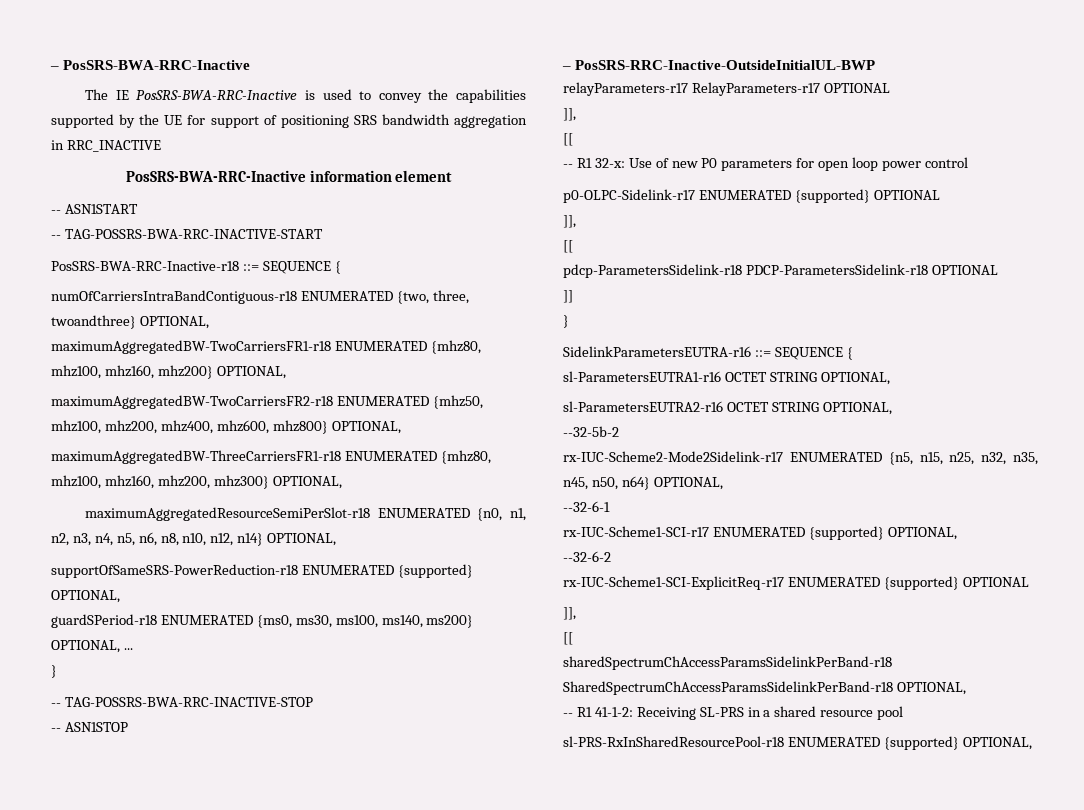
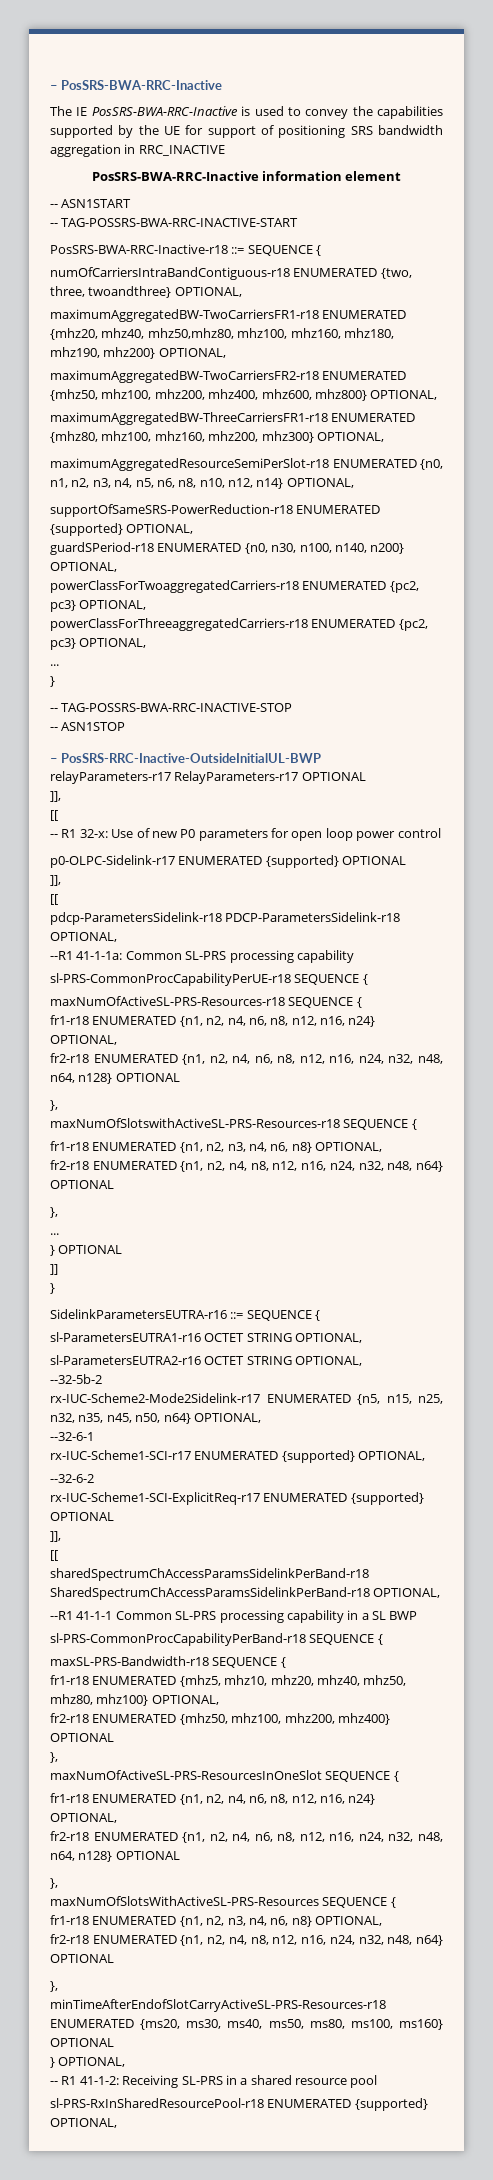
- maximumAggregatedBW-TwoCarriersFR1-r18 ENUMERATED {mhz80, mhz100, mhz160, mhz200} OPTIONAL,
+ maximumAggregatedBW-TwoCarriersFR1-r18 ENUMERATED {mhz20, mhz40, mhz50,mhz80, mhz100, mhz160, mhz180, mhz190, mhz200} OPTIONAL,
- guardSPeriod-r18 ENUMERATED {ms0, ms30, ms100, ms140, ms200} OPTIONAL, ...
+ guardSPeriod-r18 ENUMERATED {n0, n30, n100, n140, n200} OPTIONAL,
+ powerClassForTwoaggregatedCarriers-r18 ENUMERATED {pc2, pc3} OPTIONAL,
+ powerClassForThreeaggregatedCarriers-r18 ENUMERATED {pc2, pc3} OPTIONAL,
+ ...
- pdcp-ParametersSidelink-r18 PDCP-ParametersSidelink-r18 OPTIONAL
+ pdcp-ParametersSidelink-r18 PDCP-ParametersSidelink-r18 OPTIONAL,
+ --R1 41-1-1a: Common SL-PRS processing capability
+ sl-PRS-CommonProcCapabilityPerUE-r18 SEQUENCE {
+ maxNumOfActiveSL-PRS-Resources-r18 SEQUENCE {
+ fr1-r18 ENUMERATED {n1, n2, n4, n6, n8, n12, n16, n24} OPTIONAL,
+ fr2-r18 ENUMERATED {n1, n2, n4, n6, n8, n12, n16, n24, n32, n48, n64, n128} OPTIONAL
+ },
+ maxNumOfSlotswithActiveSL-PRS-Resources-r18 SEQUENCE {
+ fr1-r18 ENUMERATED {n1, n2, n3, n4, n6, n8} OPTIONAL,
+ fr2-r18 ENUMERATED {n1, n2, n4, n8, n12, n16, n24, n32, n48, n64} OPTIONAL
+ },
+ ...
+ } OPTIONAL
+ --R1 41-1-1 Common SL-PRS processing capability in a SL BWP
+ sl-PRS-CommonProcCapabilityPerBand-r18 SEQUENCE {
+ maxSL-PRS-Bandwidth-r18 SEQUENCE {
+ fr1-r18 ENUMERATED {mhz5, mhz10, mhz20, mhz40, mhz50, mhz80, mhz100} OPTIONAL,
+ fr2-r18 ENUMERATED {mhz50, mhz100, mhz200, mhz400} OPTIONAL
+ },
+ maxNumOfActiveSL-PRS-ResourcesInOneSlot SEQUENCE {
+ fr1-r18 ENUMERATED {n1, n2, n4, n6, n8, n12, n16, n24} OPTIONAL,
+ fr2-r18 ENUMERATED {n1, n2, n4, n6, n8, n12, n16, n24, n32, n48, n64, n128} OPTIONAL
+ },
+ maxNumOfSlotsWithActiveSL-PRS-Resources SEQUENCE {
+ fr1-r18 ENUMERATED {n1, n2, n3, n4, n6, n8} OPTIONAL,
+ fr2-r18 ENUMERATED {n1, n2, n4, n8, n12, n16, n24, n32, n48, n64} OPTIONAL
+ },
+ minTimeAfterEndofSlotCarryActiveSL-PRS-Resources-r18 ENUMERATED {ms20, ms30, ms40, ms50, ms80, ms100, ms160} OPTIONAL
+ } OPTIONAL,

